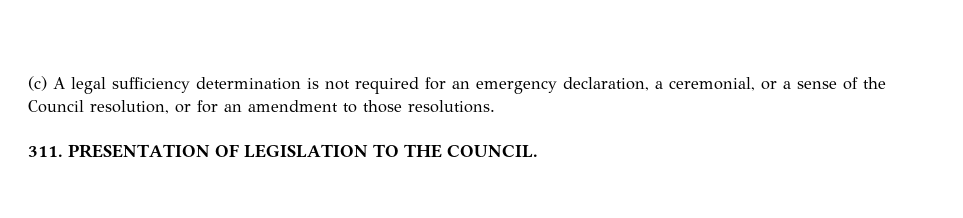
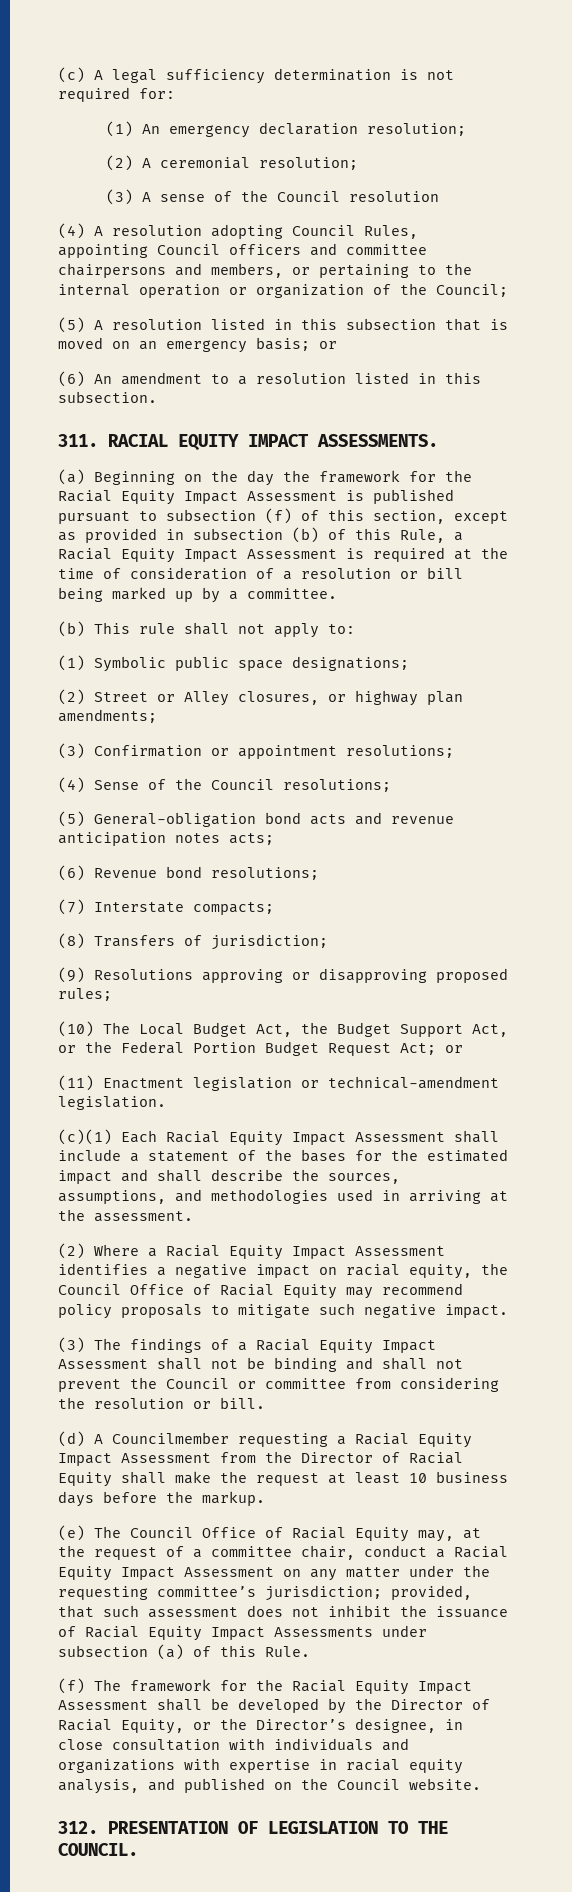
- (c) A legal sufficiency determination is not required for an emergency declaration, a ceremonial, or a sense of the Council resolution, or for an amendment to those resolutions.
- 311. PRESENTATION OF LEGISLATION TO THE COUNCIL.
+ (c) A legal sufficiency determination is not required for:
+ (1) An emergency declaration resolution;
+ (2) A ceremonial resolution;
+ (3) A sense of the Council resolution
+ (4) A resolution adopting Council Rules, appointing Council officers and committee chairpersons and members, or pertaining to the internal operation or organization of the Council;
+ (5) A resolution listed in this subsection that is moved on an emergency basis; or
+ (6) An amendment to a resolution listed in this subsection.
+ 311. RACIAL EQUITY IMPACT ASSESSMENTS.
+ (a) Beginning on the day the framework for the Racial Equity Impact Assessment is published pursuant to subsection (f) of this section, except as provided in subsection (b) of this Rule, a Racial Equity Impact Assessment is required at the time of consideration of a resolution or bill being marked up by a committee.
+ (b) This rule shall not apply to:
+ (1) Symbolic public space designations;
+ (2) Street or Alley closures, or highway plan amendments;
+ (3) Confirmation or appointment resolutions;
+ (4) Sense of the Council resolutions;
+ (5) General-obligation bond acts and revenue anticipation notes acts;
+ (6) Revenue bond resolutions;
+ (7) Interstate compacts;
+ (8) Transfers of jurisdiction;
+ (9) Resolutions approving or disapproving proposed rules;
+ (10) The Local Budget Act, the Budget Support Act, or the Federal Portion Budget Request Act; or
+ (11) Enactment legislation or technical-amendment legislation.
+ (c)(1) Each Racial Equity Impact Assessment shall include a statement of the bases for the estimated impact and shall describe the sources, assumptions, and methodologies used in arriving at the assessment.
+ (2) Where a Racial Equity Impact Assessment identifies a negative impact on racial equity, the Council Office of Racial Equity may recommend policy proposals to mitigate such negative impact.
+ (3) The findings of a Racial Equity Impact Assessment shall not be binding and shall not prevent the Council or committee from considering the resolution or bill.
+ (d) A Councilmember requesting a Racial Equity Impact Assessment from the Director of Racial Equity shall make the request at least 10 business days before the markup.
+ (e) The Council Office of Racial Equity may, at the request of a committee chair, conduct a Racial Equity Impact Assessment on any matter under the requesting committee’s jurisdiction; provided, that such assessment does not inhibit the issuance of Racial Equity Impact Assessments under subsection (a) of this Rule.
+ (f) The framework for the Racial Equity Impact Assessment shall be developed by the Director of Racial Equity, or the Director’s designee, in close consultation with individuals and organizations with expertise in racial equity analysis, and published on the Council website.
+ 312. PRESENTATION OF LEGISLATION TO THE COUNCIL.

